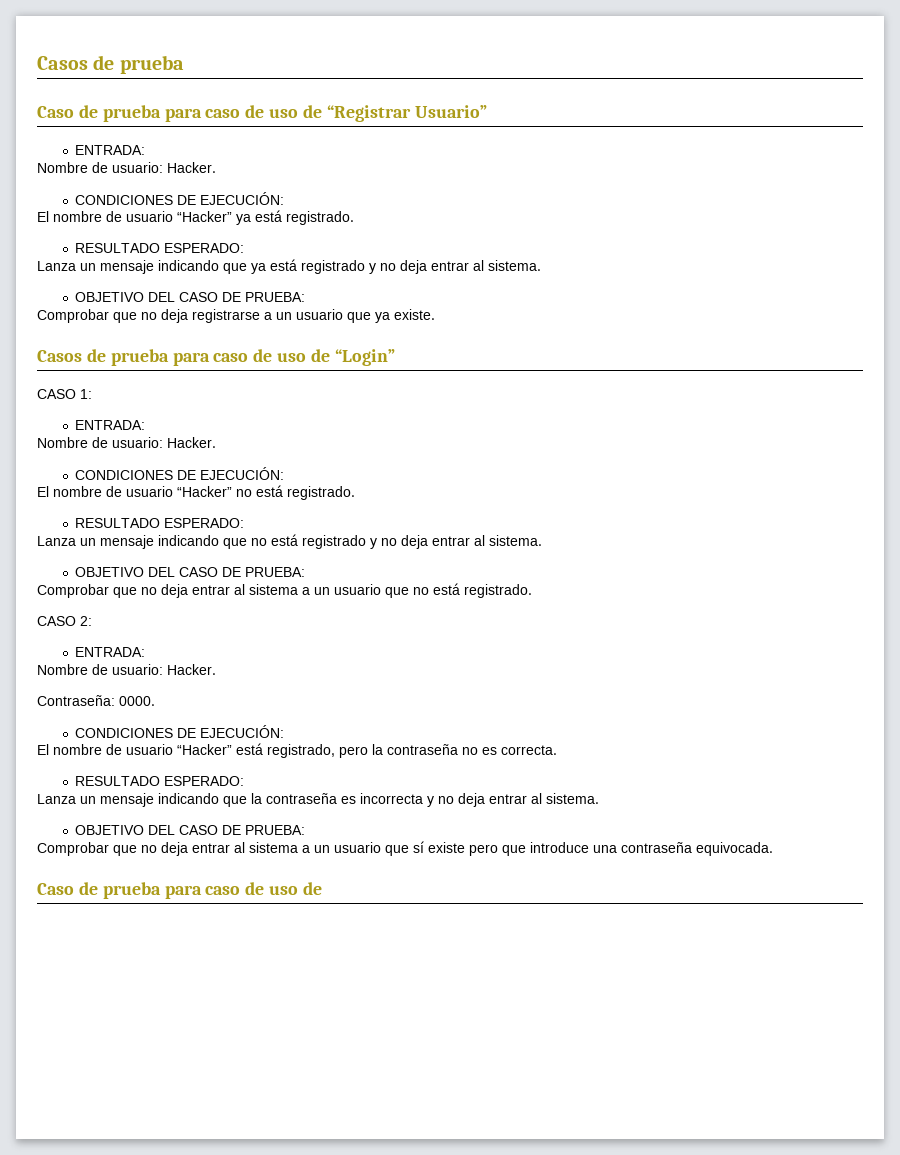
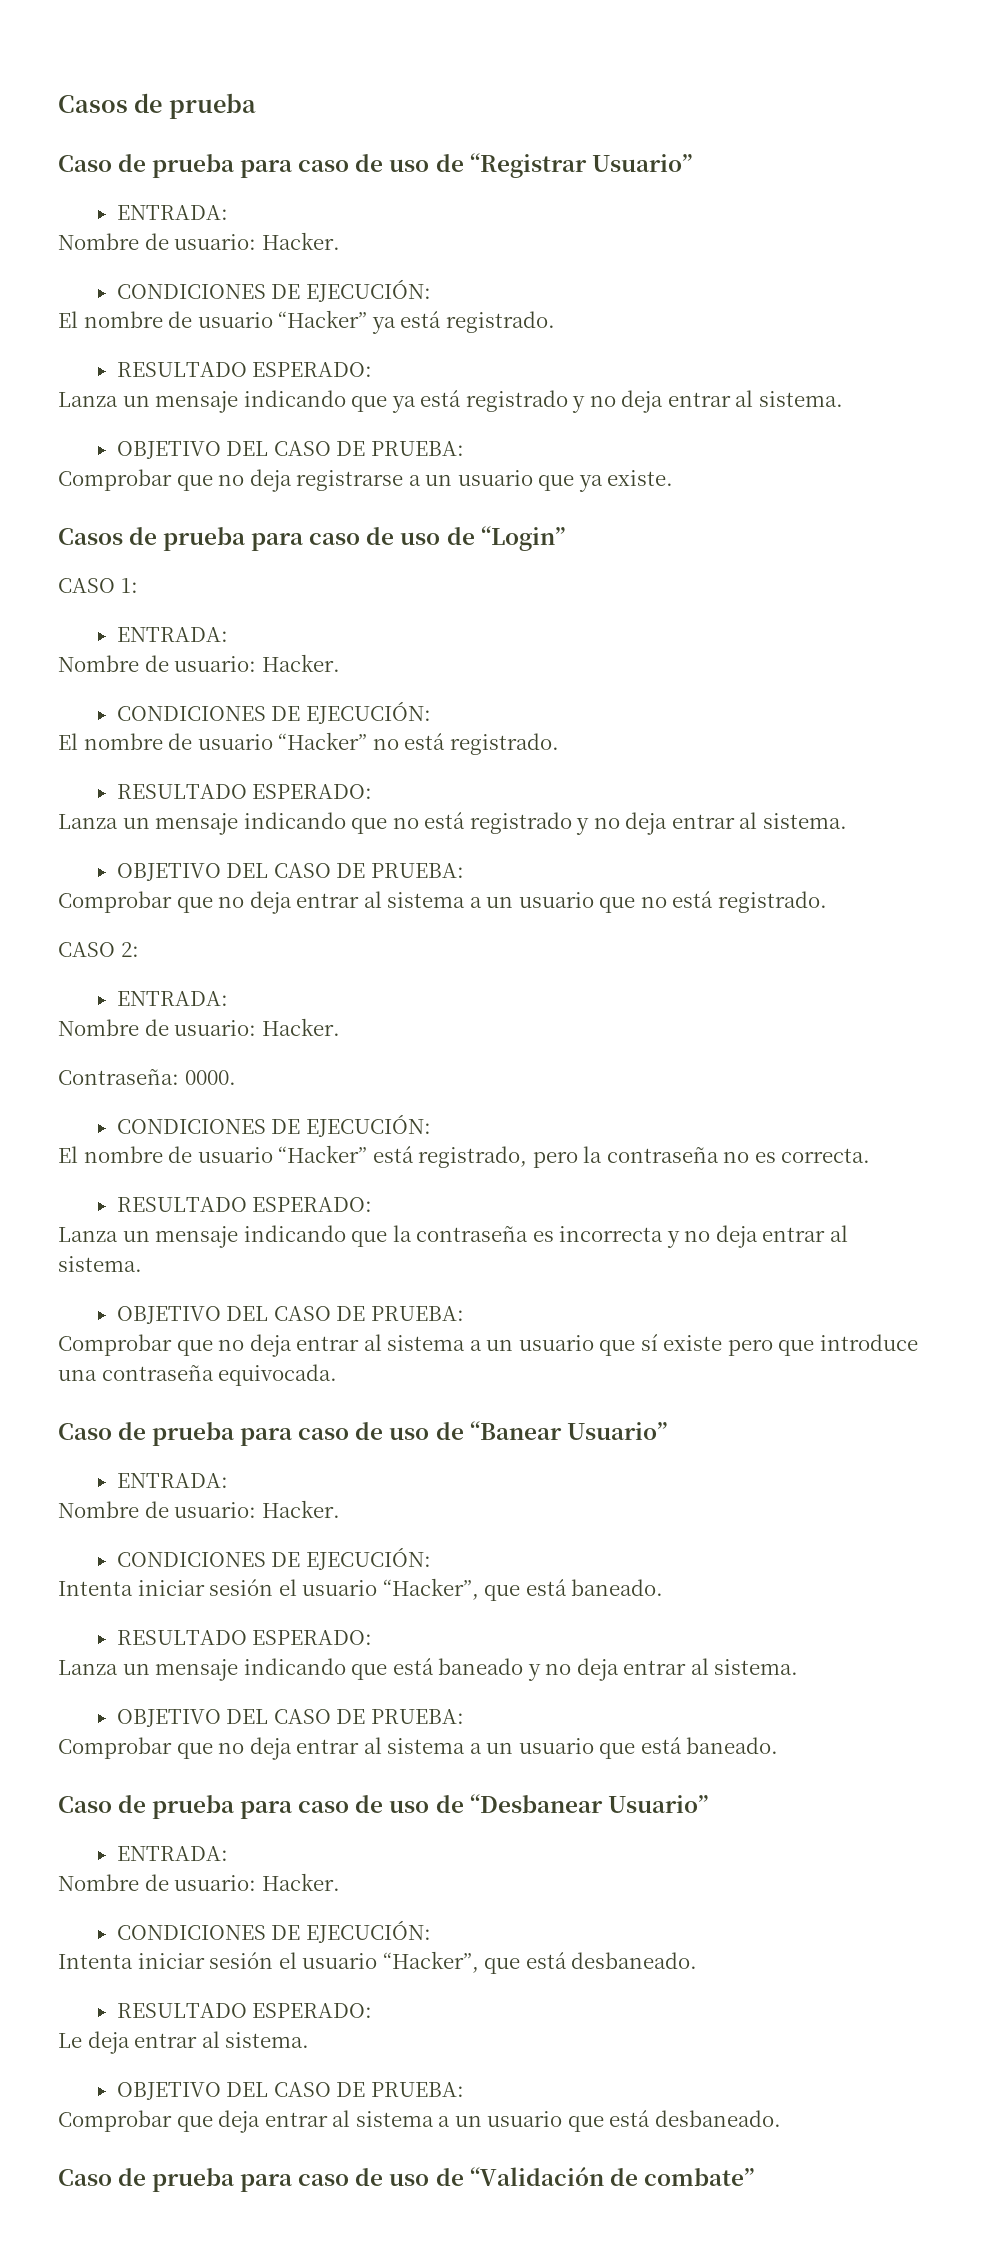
  Comprobar que no deja entrar al sistema a un usuario que sí existe pero que introduce una contraseña equivocada.
- Caso de prueba para caso de uso de
+ Caso de prueba para caso de uso de “Banear Usuario”
+ ENTRADA:
+ Nombre de usuario: Hacker.
+ CONDICIONES DE EJECUCIÓN:
+ Intenta iniciar sesión el usuario “Hacker”, que está baneado.
+ RESULTADO ESPERADO:
+ Lanza un mensaje indicando que está baneado y no deja entrar al sistema.
+ OBJETIVO DEL CASO DE PRUEBA:
+ Comprobar que no deja entrar al sistema a un usuario que está baneado.
+ Caso de prueba para caso de uso de “Desbanear Usuario”
+ ENTRADA:
+ Nombre de usuario: Hacker.
+ CONDICIONES DE EJECUCIÓN:
+ Intenta iniciar sesión el usuario “Hacker”, que está desbaneado.
+ RESULTADO ESPERADO:
+ Le deja entrar al sistema.
+ OBJETIVO DEL CASO DE PRUEBA:
+ Comprobar que deja entrar al sistema a un usuario que está desbaneado.
+ Caso de prueba para caso de uso de “Validación de combate”

